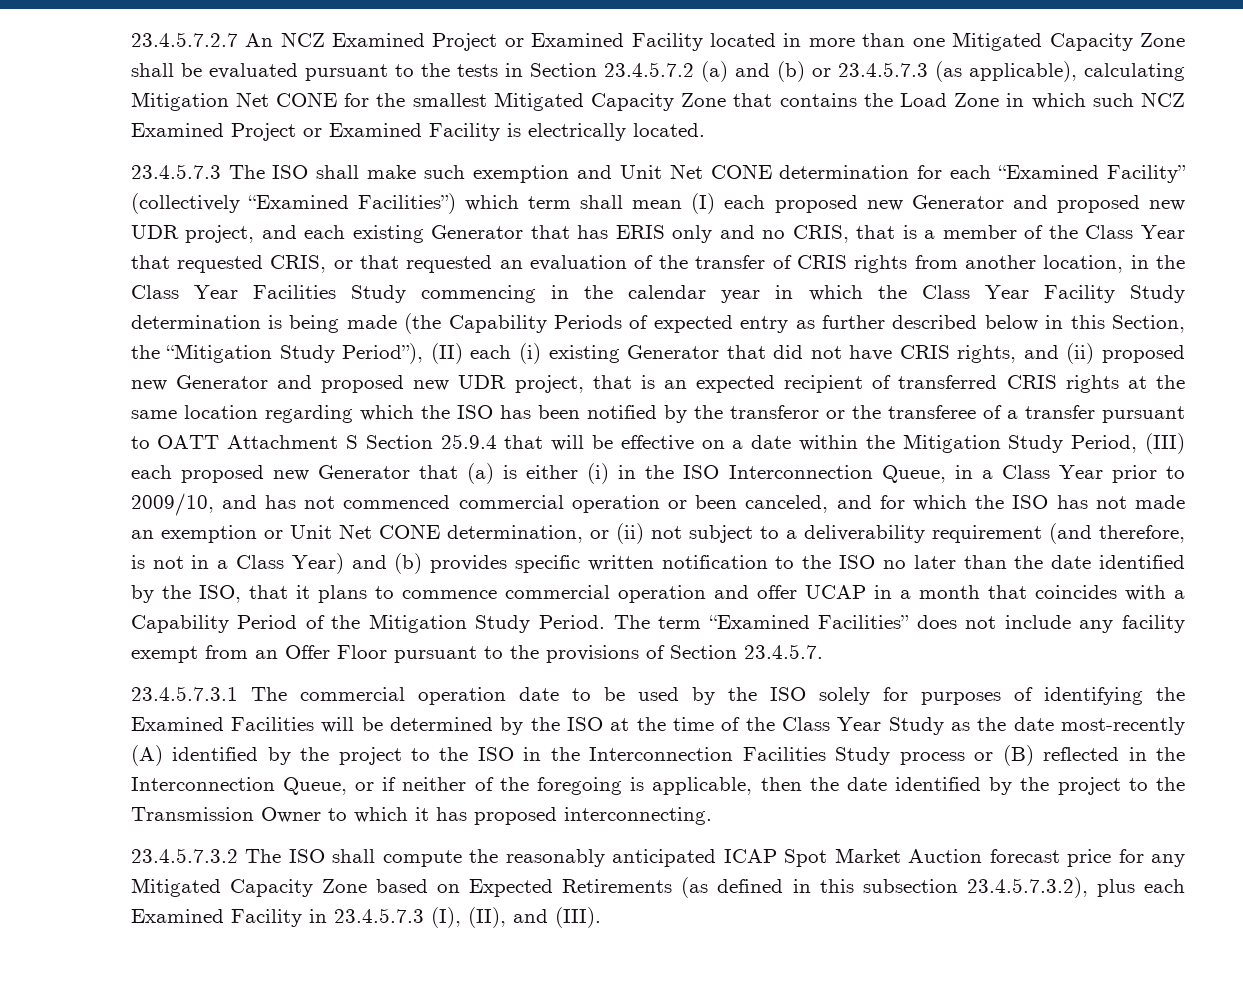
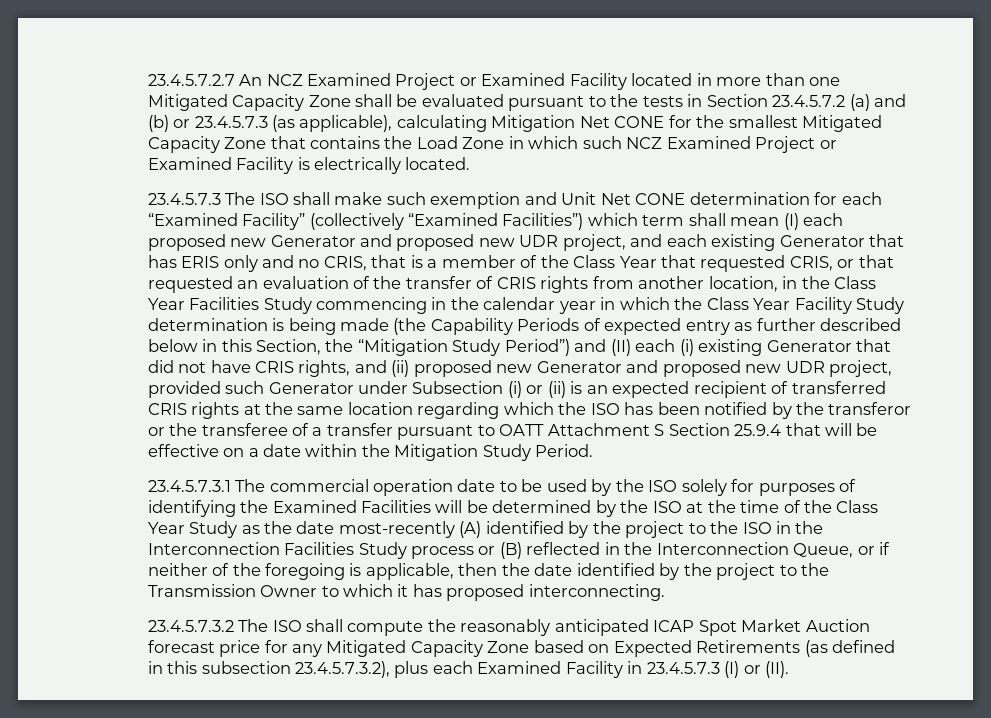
- 23.4.5.7.3 The ISO shall make such exemption and Unit Net CONE determination for each “Examined Facility” (collectively “Examined Facilities”) which term shall mean (I) each proposed new Generator and proposed new UDR project, and each existing Generator that has ERIS only and no CRIS, that is a member of the Class Year that requested CRIS, or that requested an evaluation of the transfer of CRIS rights from another location, in the Class Year Facilities Study commencing in the calendar year in which the Class Year Facility Study determination is being made (the Capability Periods of expected entry as further described below in this Section, the “Mitigation Study Period”), (II) each (i) existing Generator that did not have CRIS rights, and (ii) proposed new Generator and proposed new UDR project, that is an expected recipient of transferred CRIS rights at the same location regarding which the ISO has been notified by the transferor or the transferee of a transfer pursuant to OATT Attachment S Section 25.9.4 that will be effective on a date within the Mitigation Study Period, (III) each proposed new Generator that (a) is either (i) in the ISO Interconnection Queue, in a Class Year prior to 2009/10, and has not commenced commercial operation or been canceled, and for which the ISO has not made an exemption or Unit Net CONE determination, or (ii) not subject to a deliverability requirement (and therefore, is not in a Class Year) and (b) provides specific written notification to the ISO no later than the date identified by the ISO, that it plans to commence commercial operation and offer UCAP in a month that coincides with a Capability Period of the Mitigation Study Period. The term “Examined Facilities” does not include any facility exempt from an Offer Floor pursuant to the provisions of Section 23.4.5.7.
+ 23.4.5.7.3 The ISO shall make such exemption and Unit Net CONE determination for each “Examined Facility” (collectively “Examined Facilities”) which term shall mean (I) each proposed new Generator and proposed new UDR project, and each existing Generator that has ERIS only and no CRIS, that is a member of the Class Year that requested CRIS, or that requested an evaluation of the transfer of CRIS rights from another location, in the Class Year Facilities Study commencing in the calendar year in which the Class Year Facility Study determination is being made (the Capability Periods of expected entry as further described below in this Section, the “Mitigation Study Period”) and (II) each (i) existing Generator that did not have CRIS rights, and (ii) proposed new Generator and proposed new UDR project, provided such Generator under Subsection (i) or (ii) is an expected recipient of transferred CRIS rights at the same location regarding which the ISO has been notified by the transferor or the transferee of a transfer pursuant to OATT Attachment S Section 25.9.4 that will be effective on a date within the Mitigation Study Period.
- 23.4.5.7.3.2 The ISO shall compute the reasonably anticipated ICAP Spot Market Auction forecast price for any Mitigated Capacity Zone based on Expected Retirements (as defined in this subsection 23.4.5.7.3.2), plus each Examined Facility in 23.4.5.7.3 (I), (II), and (III).
+ 23.4.5.7.3.2 The ISO shall compute the reasonably anticipated ICAP Spot Market Auction forecast price for any Mitigated Capacity Zone based on Expected Retirements (as defined in this subsection 23.4.5.7.3.2), plus each Examined Facility in 23.4.5.7.3 (I) or (II).

